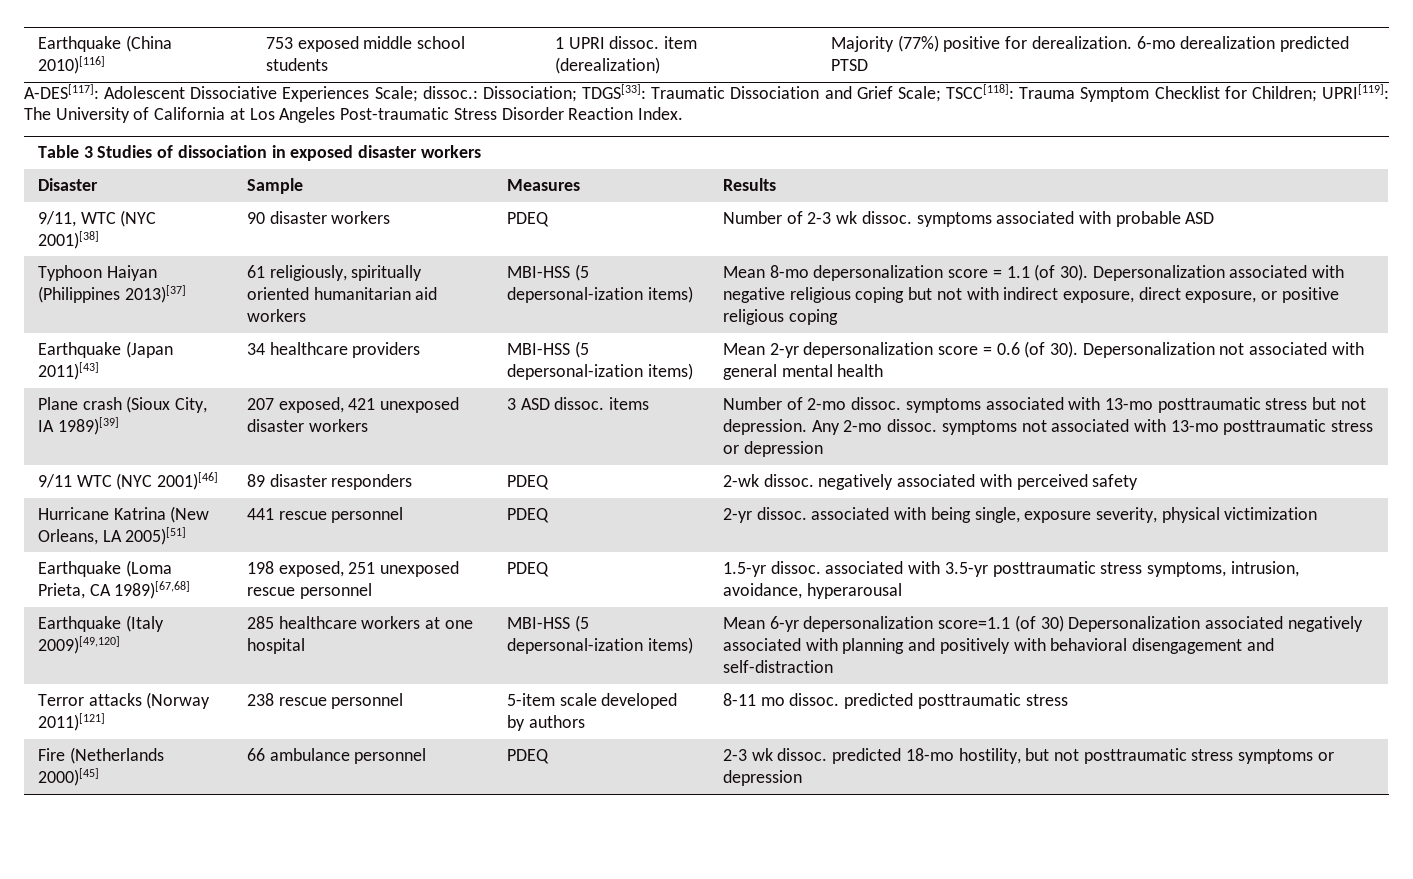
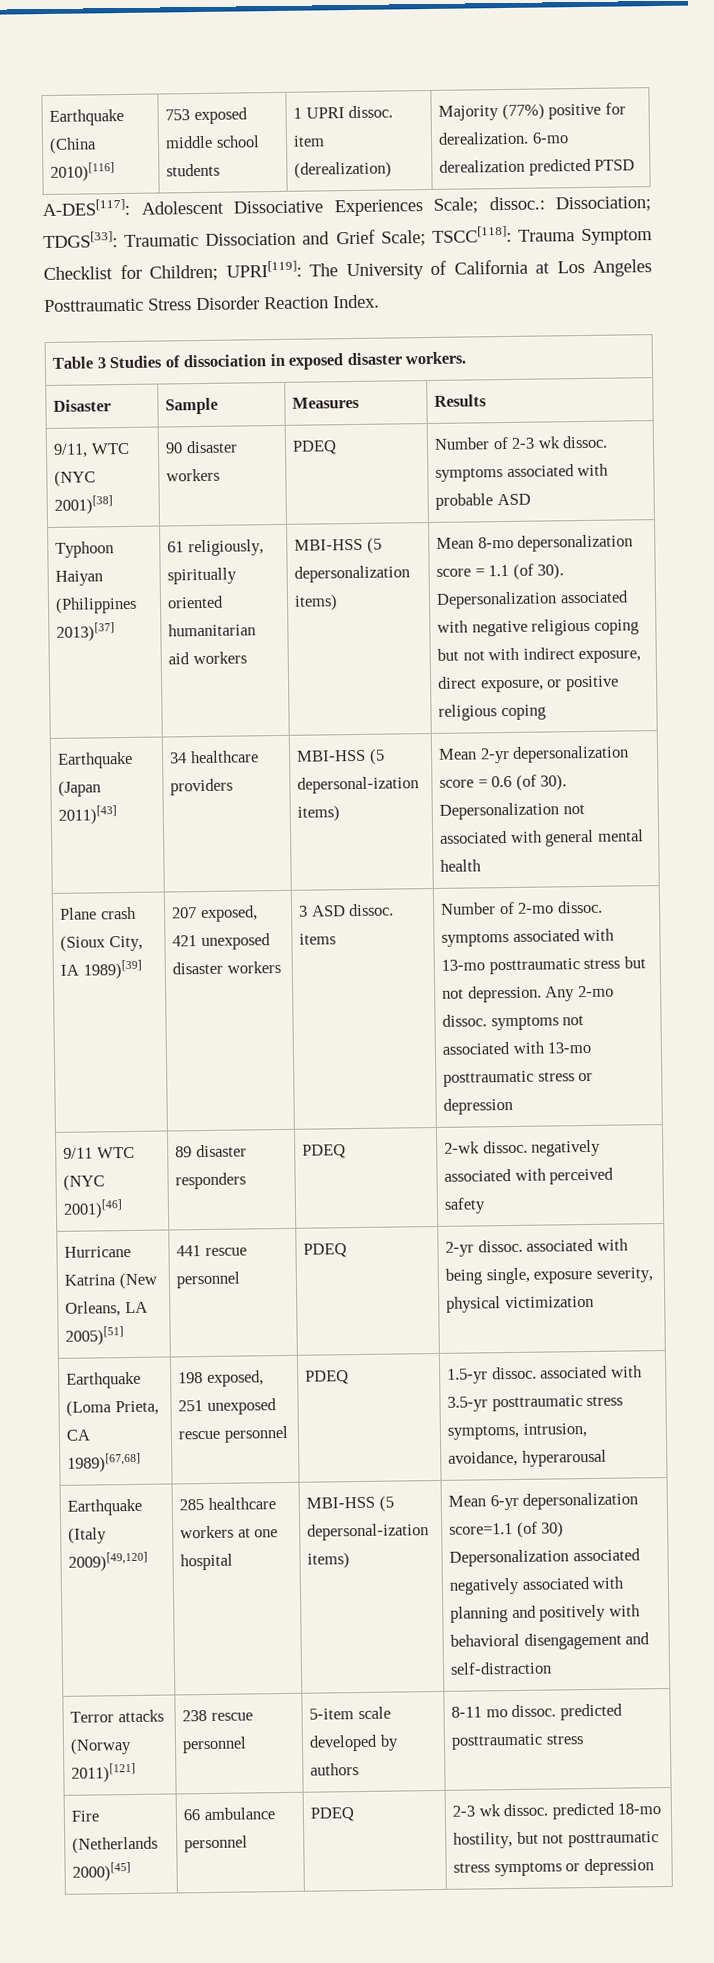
- A-DES[117]: Adolescent Dissociative Experiences Scale; dissoc.: Dissociation; TDGS[33]: Traumatic Dissociation and Grief Scale; TSCC[118]: Trauma Symptom Checklist for Children; UPRI[119]: The University of California at Los Angeles Post-traumatic Stress Disorder Reaction Index.
+ A-DES[117]: Adolescent Dissociative Experiences Scale; dissoc.: Dissociation; TDGS[33]: Traumatic Dissociation and Grief Scale; TSCC[118]: Trauma Symptom Checklist for Children; UPRI[119]: The University of California at Los Angeles Posttraumatic Stress Disorder Reaction Index.
- Table 3 Studies of dissociation in exposed disaster workers
+ Table 3 Studies of dissociation in exposed disaster workers.
- Typhoon Haiyan (Philippines 2013)[37] | 61 religiously, spiritually oriented humanitarian aid workers | MBI-HSS (5 depersonal-ization items) | Mean 8-mo depersonalization score = 1.1 (of 30). Depersonalization associated with negative religious coping but not with indirect exposure, direct exposure, or positive religious coping
+ Typhoon Haiyan (Philippines 2013)[37] | 61 religiously, spiritually oriented humanitarian aid workers | MBI-HSS (5 depersonalization items) | Mean 8-mo depersonalization score = 1.1 (of 30). Depersonalization associated with negative religious coping but not with indirect exposure, direct exposure, or positive religious coping

